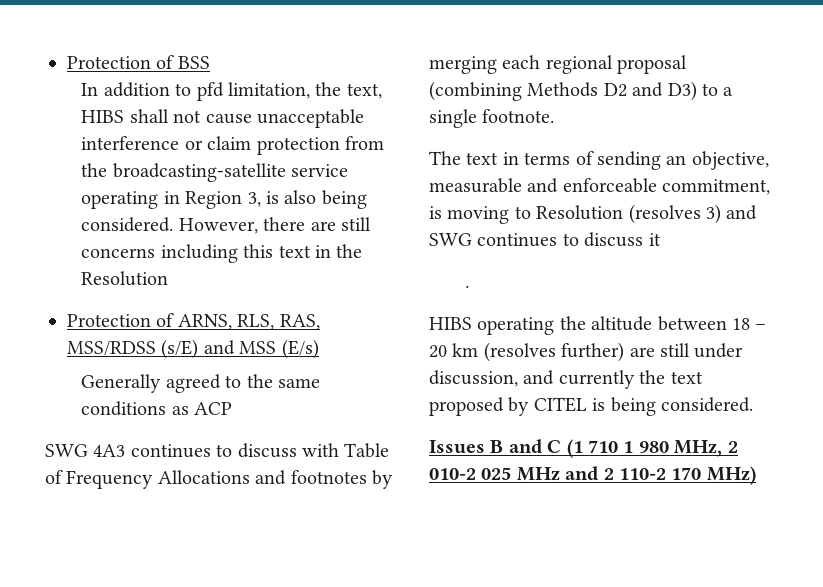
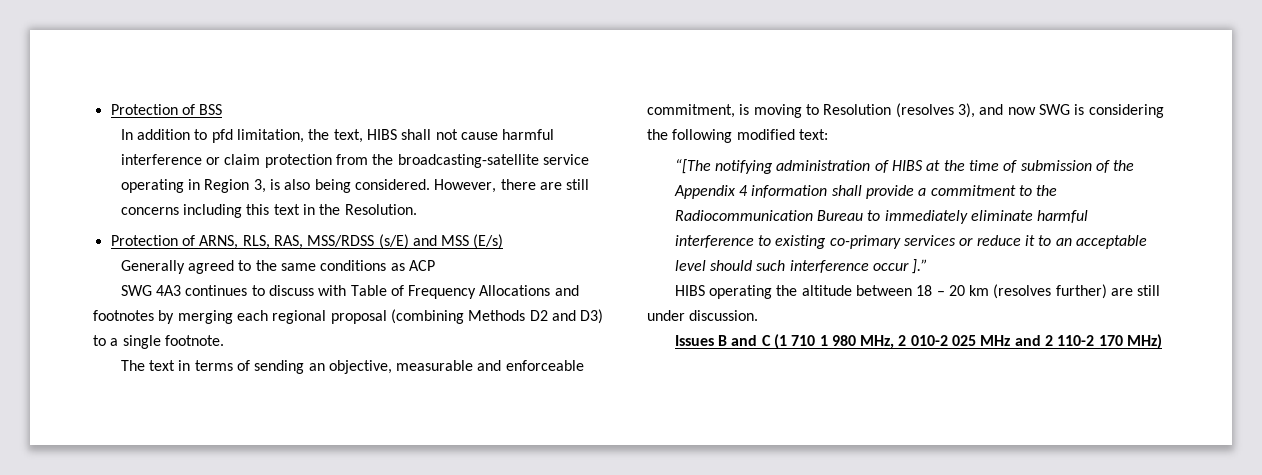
- In addition to pfd limitation, the text, HIBS shall not cause unacceptable interference or claim protection from the broadcasting-satellite service operating in Region 3, is also being considered.
+ In addition to pfd limitation, the text, HIBS shall not cause harmful interference or claim protection from the broadcasting-satellite service operating in Region 3, is also being considered.
- However, there are still concerns including this text in the Resolution
+ However, there are still concerns including this text in the Resolution.
- The text in terms of sending an objective, measurable and enforceable commitment, is moving to Resolution (resolves 3) and SWG continues to discuss it
- .
+ The text in terms of sending an objective, measurable and enforceable commitment, is moving to Resolution (resolves 3), and now SWG is considering the following modified text:
+ “[The notifying administration of HIBS at the time of submission of the Appendix 4 information shall provide a commitment to the Radiocommunication Bureau to immediately eliminate harmful interference to existing co-primary services or reduce it to an acceptable level should such interference occur ].”
- HIBS operating the altitude between 18 – 20 km (resolves further) are still under discussion, and currently the text proposed by CITEL is being considered.
+ HIBS operating the altitude between 18 – 20 km (resolves further) are still under discussion.

